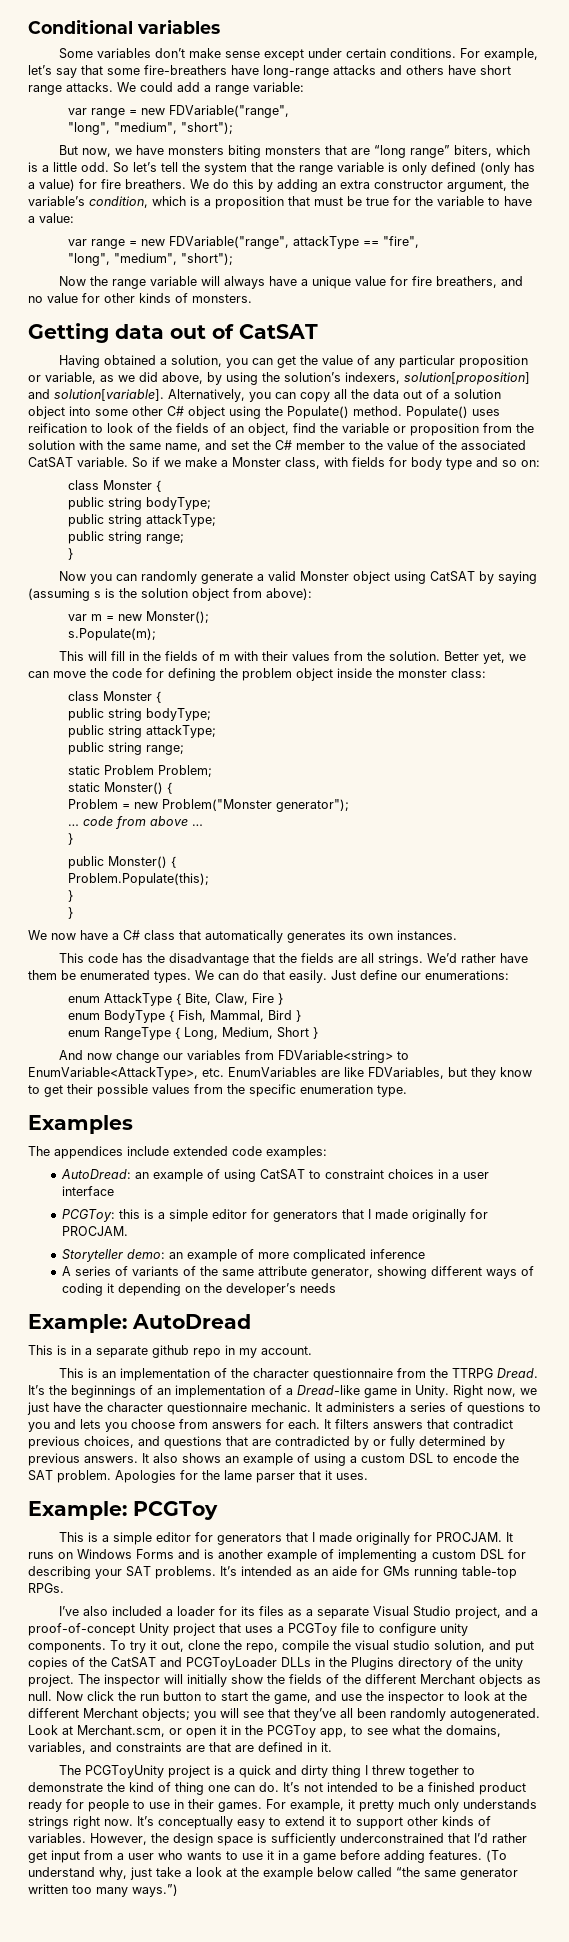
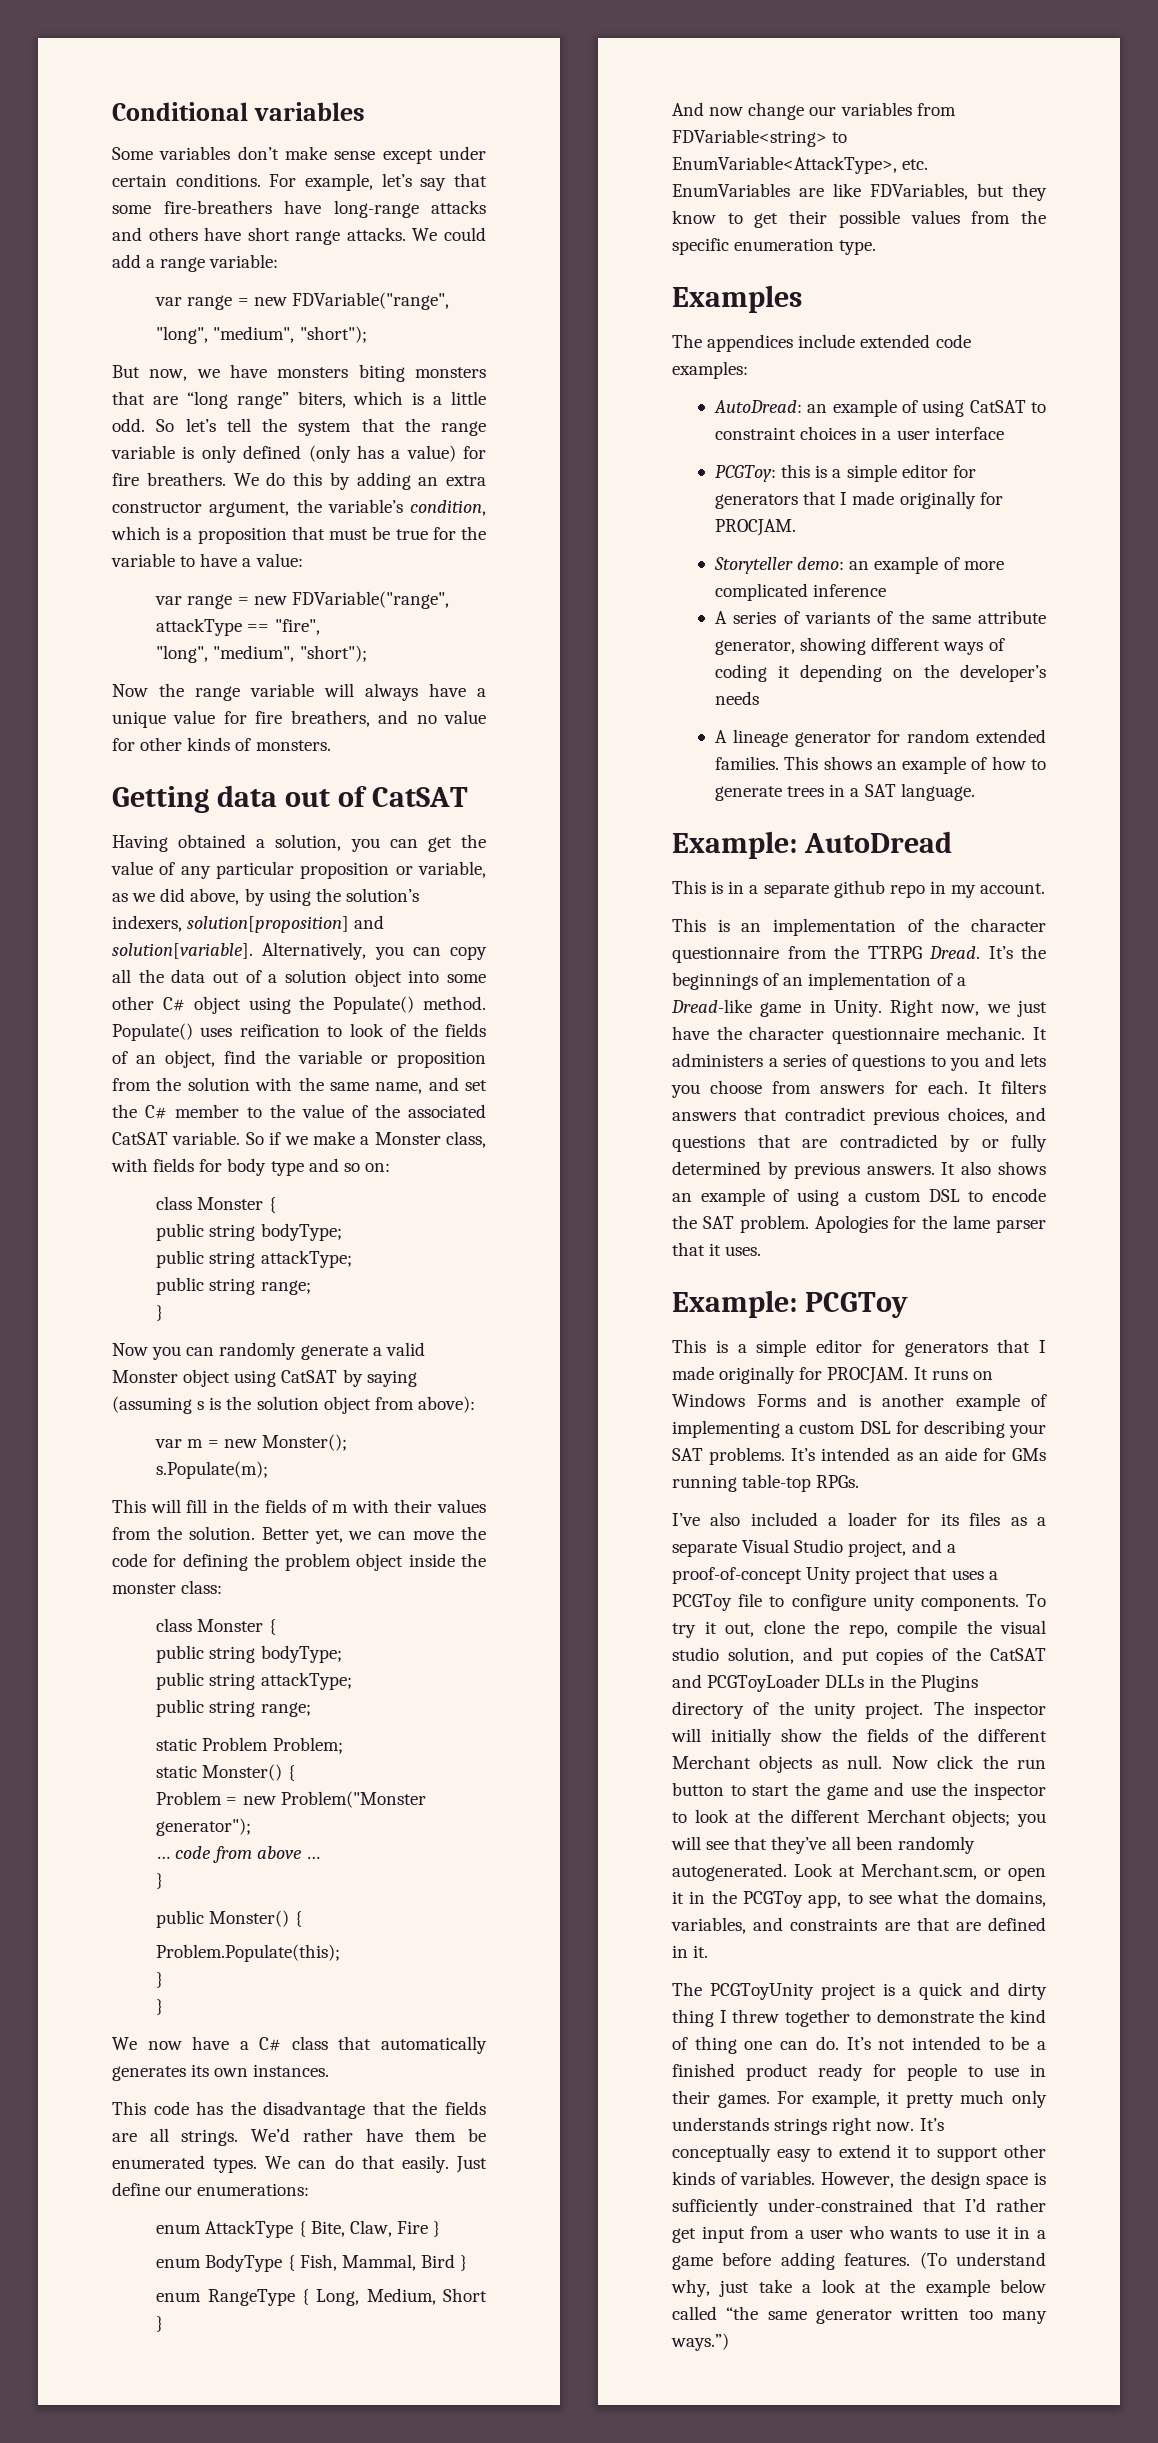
+ A lineage generator for random extended families. This shows an example of how to generate trees in a SAT language.
- Now click the run button to start the game, and use the inspector to look at the different Merchant objects; you will see that they’ve all been randomly autogenerated.
+ Now click the run button to start the game and use the inspector to look at the different Merchant objects; you will see that they’ve all been randomly autogenerated.
- However, the design space is sufficiently underconstrained that I’d rather get input from a user who wants to use it in a game before adding features.
+ However, the design space is sufficiently under-constrained that I’d rather get input from a user who wants to use it in a game before adding features.

